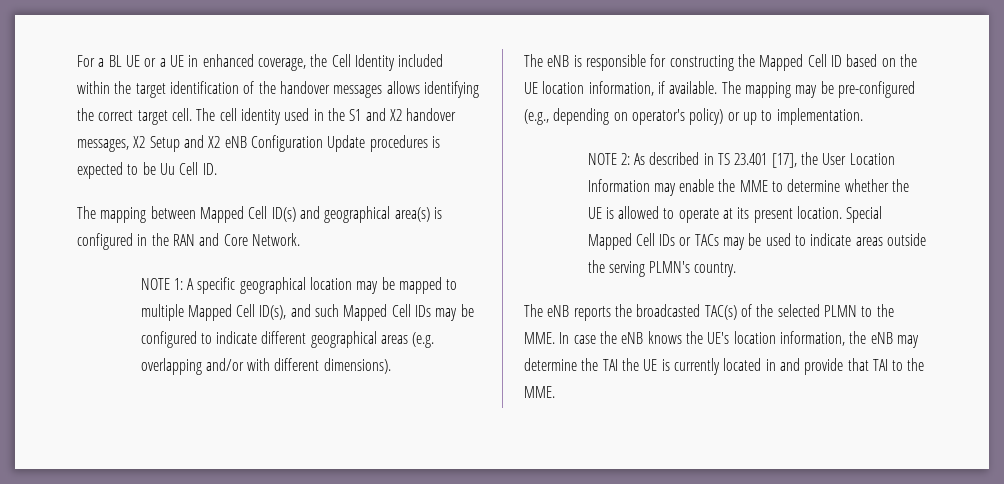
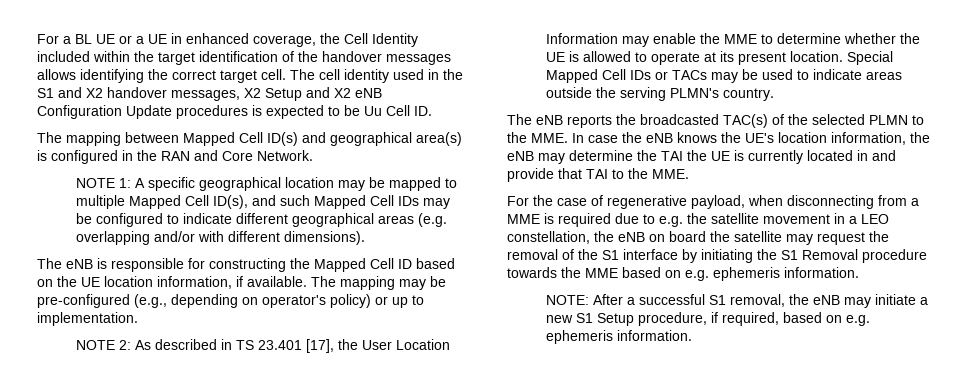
+ For the case of regenerative payload, when disconnecting from a MME is required due to e.g. the satellite movement in a LEO constellation, the eNB on board the satellite may request the removal of the S1 interface by initiating the S1 Removal procedure towards the MME based on e.g. ephemeris information.
+ NOTE: After a successful S1 removal, the eNB may initiate a new S1 Setup procedure, if required, based on e.g. ephemeris information.

